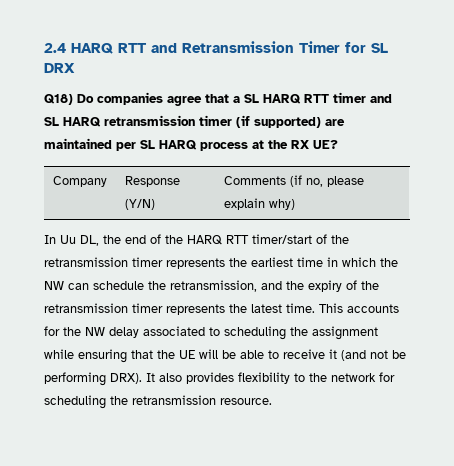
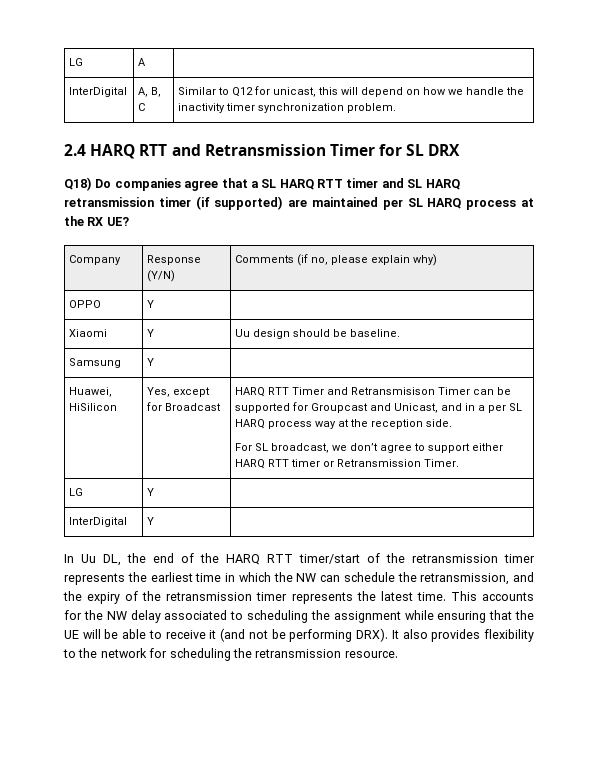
+ LG | A |
+ InterDigital | A, B, C | Similar to Q12 for unicast, this will depend on how we handle the inactivity timer synchronization problem.
+ OPPO | Y |
+ Xiaomi | Y | Uu design should be baseline.
+ Samsung | Y |
+ Huawei, HiSilicon | Yes, except for Broadcast | HARQ RTT Timer and Retransmisison Timer can be supported for Groupcast and Unicast, and in a per SL HARQ process way at the reception side.
+ For SL broadcast, we don’t agree to support either HARQ RTT timer or Retransmission Timer.
+ LG | Y |
+ InterDigital | Y |

